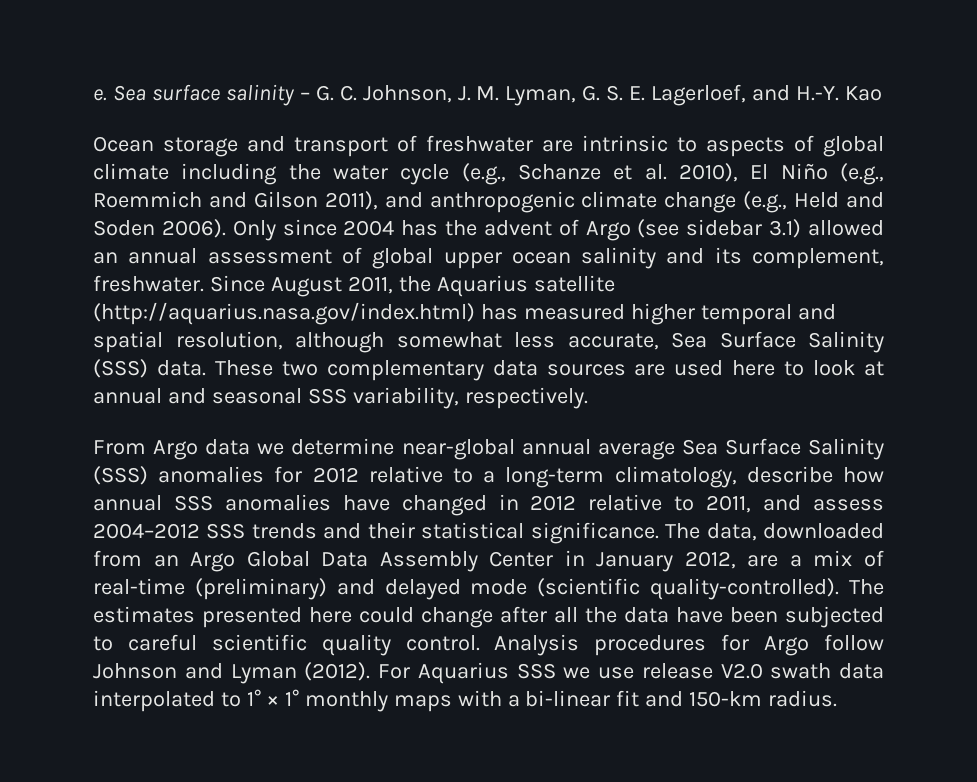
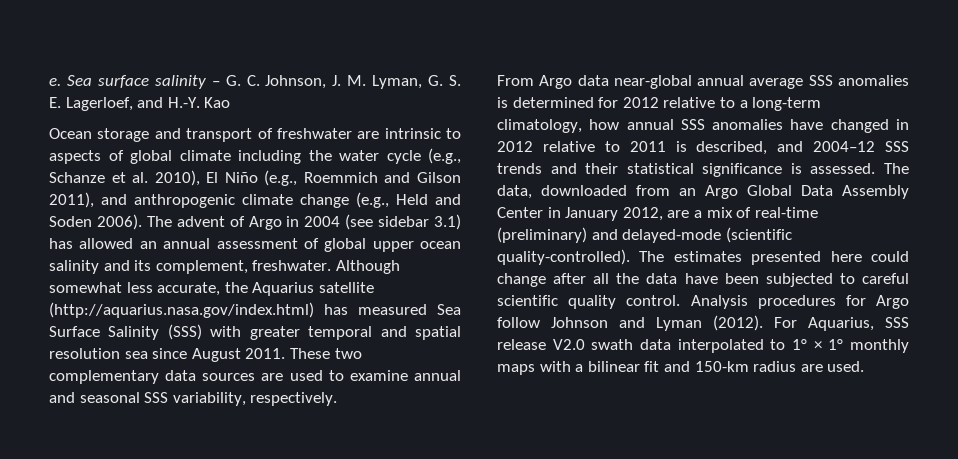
- Only since 2004 has the advent of Argo (see sidebar 3.1) allowed an annual assessment of global upper ocean salinity and its complement, freshwater.
+ The advent of Argo in 2004 (see sidebar 3.1) has allowed an annual assessment of global upper ocean salinity and its complement, freshwater.
- Since August 2011, the Aquarius satellite (http://aquarius.nasa.gov/index.html) has measured higher temporal and spatial resolution, although somewhat less accurate, Sea Surface Salinity (SSS) data.
+ Although somewhat less accurate, the Aquarius satellite (http://aquarius.nasa.gov/index.html) has measured Sea Surface Salinity (SSS) with greater temporal and spatial resolution sea since August 2011.
- These two complementary data sources are used here to look at annual and seasonal SSS variability, respectively.
+ These two complementary data sources are used to examine annual and seasonal SSS variability, respectively.
- From Argo data we determine near-global annual average Sea Surface Salinity (SSS) anomalies for 2012 relative to a long-term climatology, describe how annual SSS anomalies have changed in 2012 relative to 2011, and assess 2004–2012 SSS trends and their statistical significance.
+ From Argo data near-global annual average SSS anomalies is determined for 2012 relative to a long-term climatology, how annual SSS anomalies have changed in 2012 relative to 2011 is described, and 2004–12 SSS trends and their statistical significance is assessed.
- The data, downloaded from an Argo Global Data Assembly Center in January 2012, are a mix of real-time (preliminary) and delayed mode (scientific quality-controlled).
+ The data, downloaded from an Argo Global Data Assembly Center in January 2012, are a mix of real-time (preliminary) and delayed-mode (scientific quality-controlled).
- For Aquarius SSS we use release V2.0 swath data interpolated to 1° × 1° monthly maps with a bi-linear fit and 150-km radius.
+ For Aquarius, SSS release V2.0 swath data interpolated to 1° × 1° monthly maps with a bilinear fit and 150-km radius are used.

